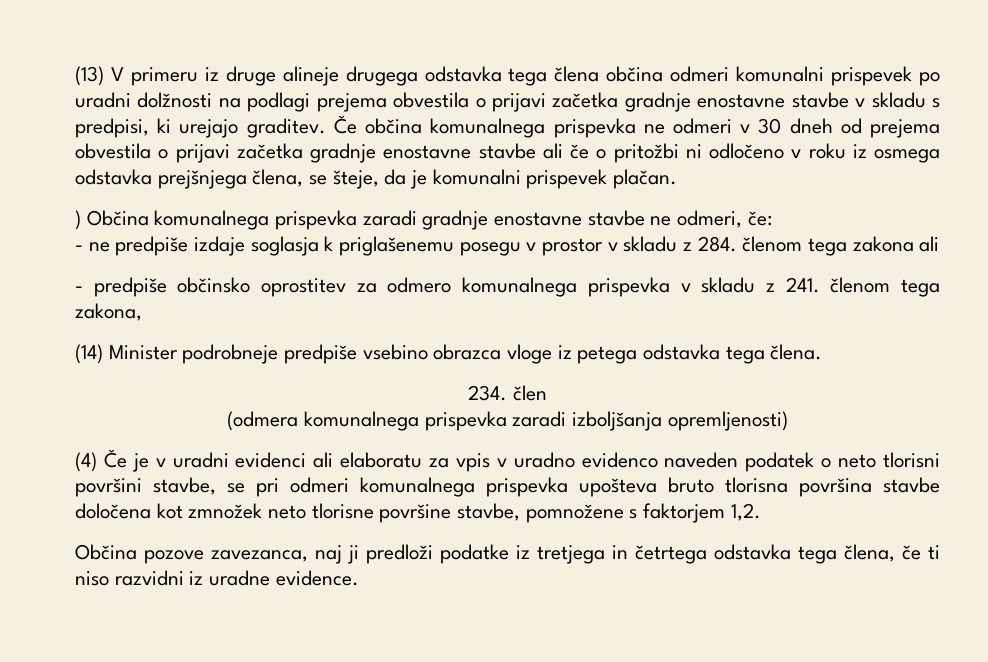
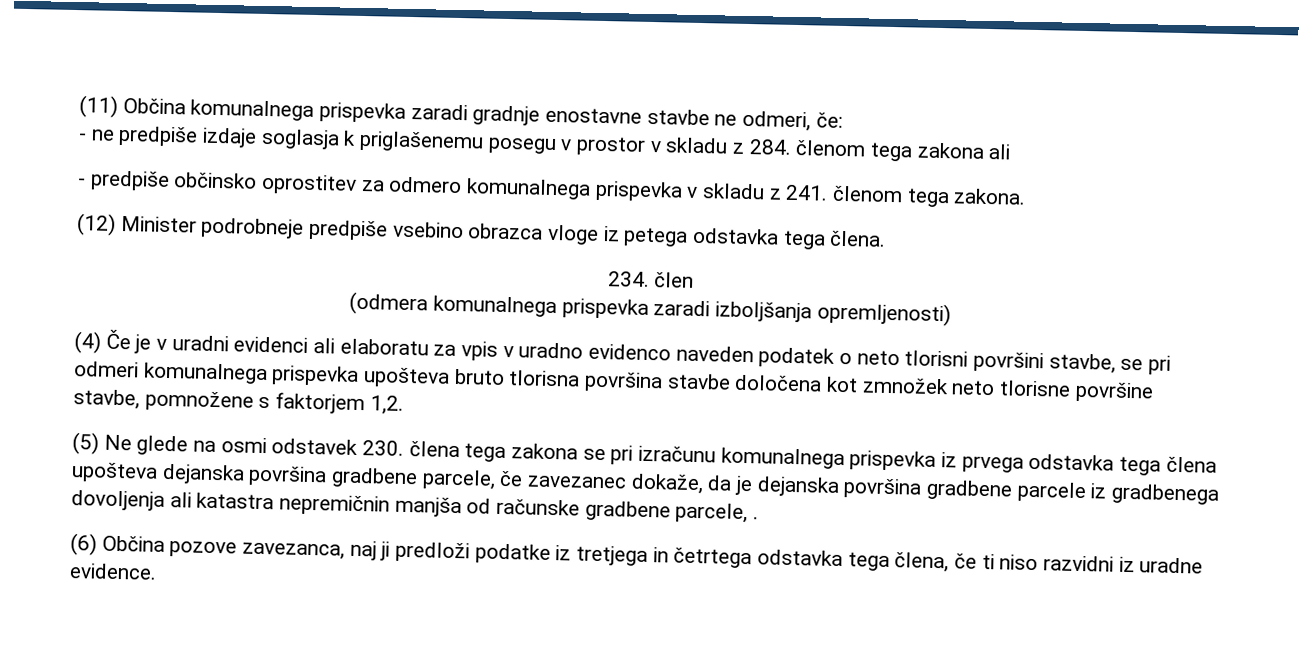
- (13) V primeru iz druge alineje drugega odstavka tega člena občina odmeri komunalni prispevek po uradni dolžnosti na podlagi prejema obvestila o prijavi začetka gradnje enostavne stavbe v skladu s predpisi, ki urejajo graditev. Če občina komunalnega prispevka ne odmeri v 30 dneh od prejema obvestila o prijavi začetka gradnje enostavne stavbe ali če o pritožbi ni odločeno v roku iz osmega odstavka prejšnjega člena, se šteje, da je komunalni prispevek plačan.
- ) Občina komunalnega prispevka zaradi gradnje enostavne stavbe ne odmeri, če:
+ (11) Občina komunalnega prispevka zaradi gradnje enostavne stavbe ne odmeri, če:
- - predpiše občinsko oprostitev za odmero komunalnega prispevka v skladu z 241. členom tega zakona,
- (14) Minister podrobneje predpiše vsebino obrazca vloge iz petega odstavka tega člena.
+ - predpiše občinsko oprostitev za odmero komunalnega prispevka v skladu z 241. členom tega zakona.
+ (12) Minister podrobneje predpiše vsebino obrazca vloge iz petega odstavka tega člena.
- Občina pozove zavezanca, naj ji predloži podatke iz tretjega in četrtega odstavka tega člena, če ti niso razvidni iz uradne evidence.
+ (5) Ne glede na osmi odstavek 230. člena tega zakona se pri izračunu komunalnega prispevka iz prvega odstavka tega člena upošteva dejanska površina gradbene parcele, če zavezanec dokaže, da je dejanska površina gradbene parcele iz gradbenega dovoljenja ali katastra nepremičnin manjša od računske gradbene parcele, .
+ (6) Občina pozove zavezanca, naj ji predloži podatke iz tretjega in četrtega odstavka tega člena, če ti niso razvidni iz uradne evidence.

